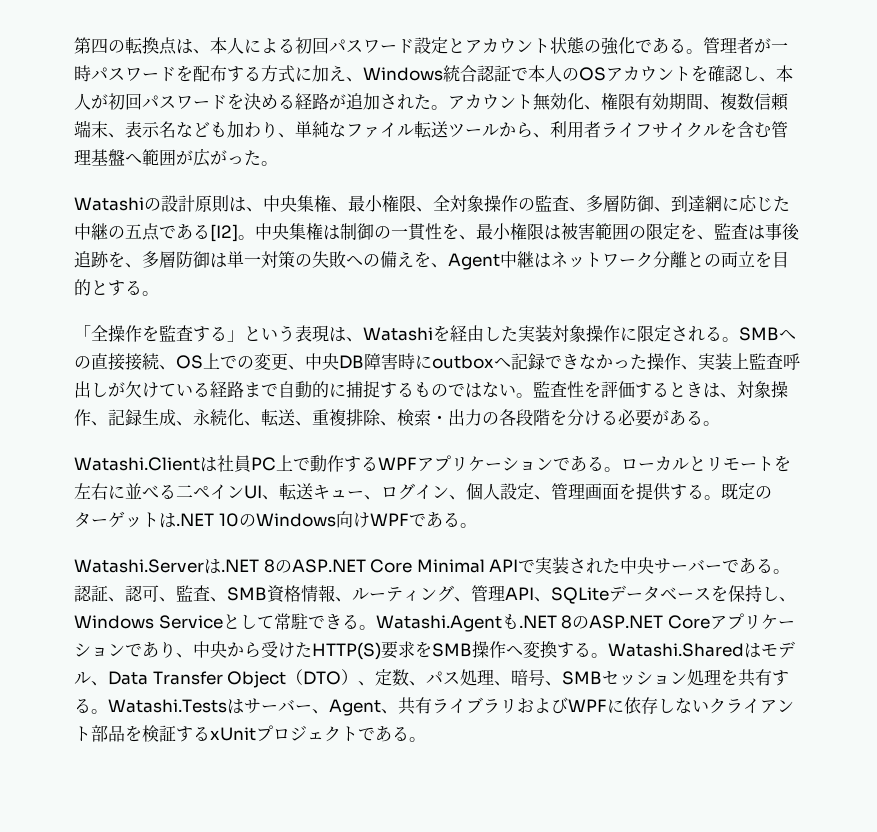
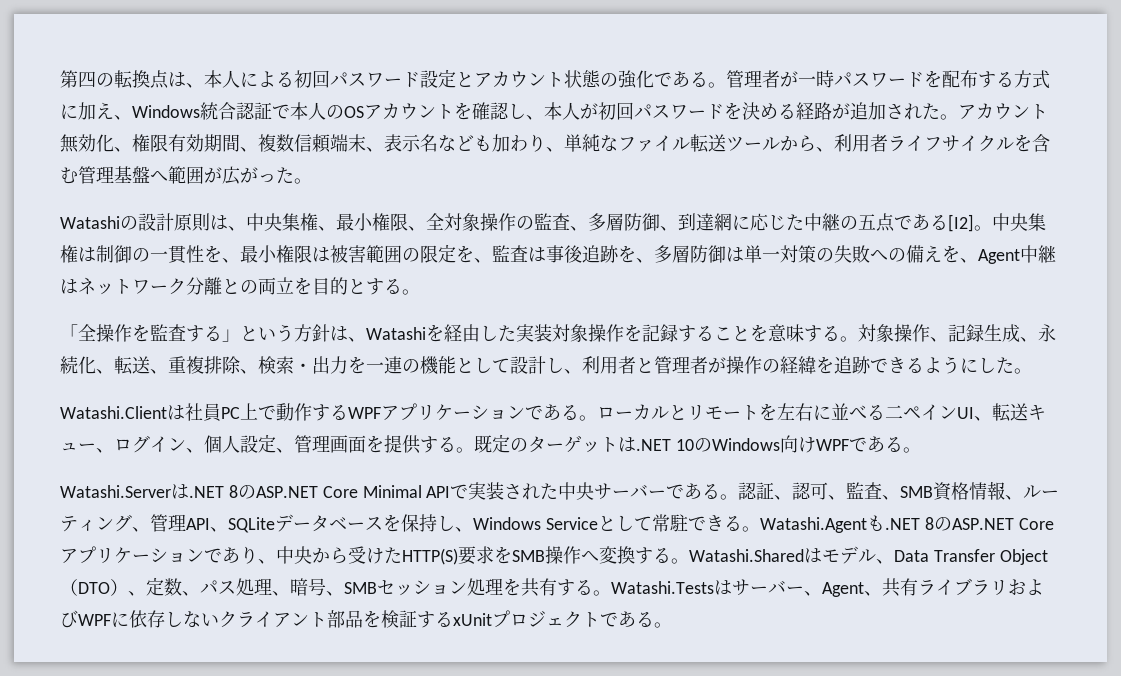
- 「全操作を監査する」という表現は、Watashiを経由した実装対象操作に限定される。SMBへの直接接続、OS上での変更、中央DB障害時にoutboxへ記録できなかった操作、実装上監査呼出しが欠けている経路まで自動的に捕捉するものではない。監査性を評価するときは、対象操作、記録生成、永続化、転送、重複排除、検索・出力の各段階を分ける必要がある。
+ 「全操作を監査する」という方針は、Watashiを経由した実装対象操作を記録することを意味する。対象操作、記録生成、永続化、転送、重複排除、検索・出力を一連の機能として設計し、利用者と管理者が操作の経緯を追跡できるようにした。

